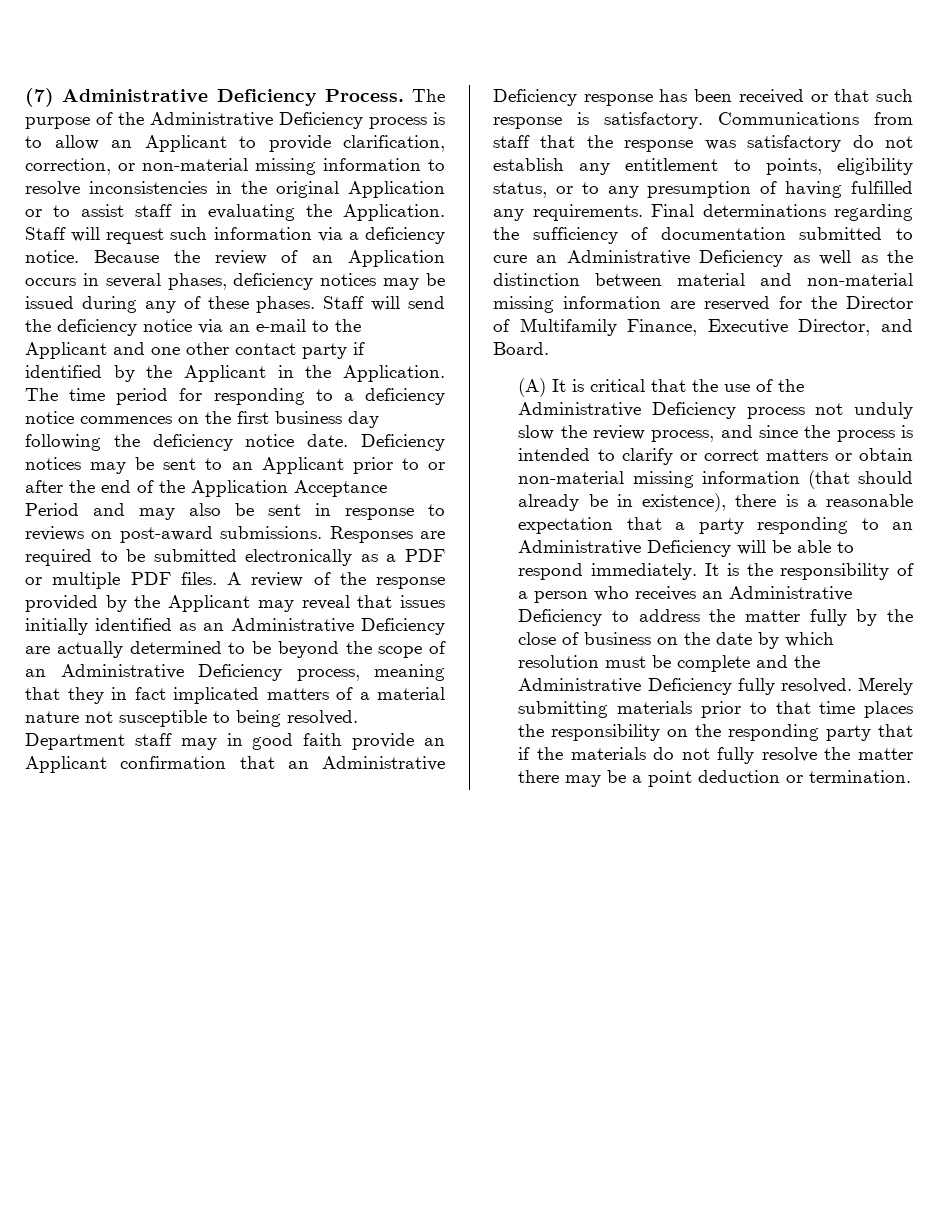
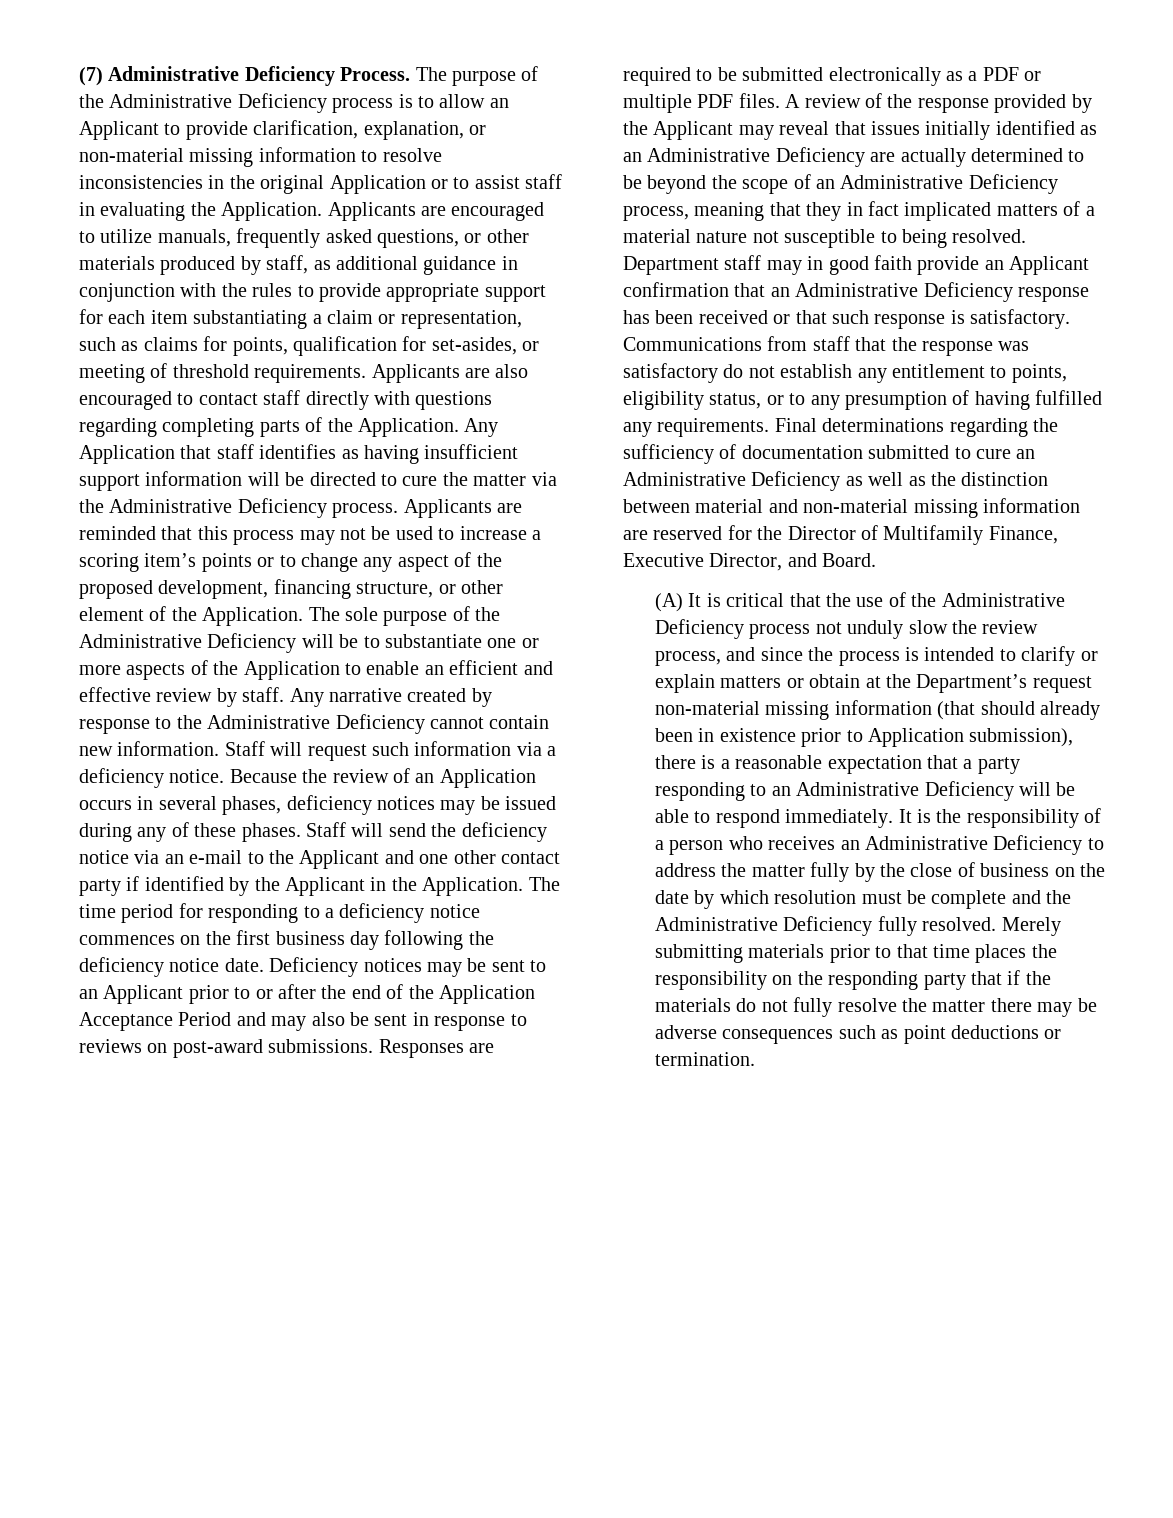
- The purpose of the Administrative Deficiency process is to allow an Applicant to provide clarification, correction, or non-material missing information to resolve inconsistencies in the original Application or to assist staff in evaluating the Application.
+ The purpose of the Administrative Deficiency process is to allow an Applicant to provide clarification, explanation, or non-material missing information to resolve inconsistencies in the original Application or to assist staff in evaluating the Application.
+ Applicants are encouraged to utilize manuals, frequently asked questions, or other materials produced by staff, as additional guidance in conjunction with the rules to provide appropriate support for each item substantiating a claim or representation, such as claims for points, qualification for set-asides, or meeting of threshold requirements. Applicants are also encouraged to contact staff directly with questions regarding completing parts of the Application. Any Application that staff identifies as having insufficient support information will be directed to cure the matter via the Administrative Deficiency process. Applicants are reminded that this process may not be used to increase a scoring item’s points or to change any aspect of the proposed development, financing structure, or other element of the Application. The sole purpose of the Administrative Deficiency will be to substantiate one or more aspects of the Application to enable an efficient and effective review by staff. Any narrative created by response to the Administrative Deficiency cannot contain new information.
- (A) It is critical that the use of the Administrative Deficiency process not unduly slow the review process, and since the process is intended to clarify or correct matters or obtain non-material missing information (that should already be in existence), there is a reasonable expectation that a party responding to an Administrative Deficiency will be able to respond immediately.
+ (A) It is critical that the use of the Administrative Deficiency process not unduly slow the review process, and since the process is intended to clarify or explain matters or obtain at the Department’s request non-material missing information (that should already been in existence prior to Application submission), there is a reasonable expectation that a party responding to an Administrative Deficiency will be able to respond immediately.
- Merely submitting materials prior to that time places the responsibility on the responding party that if the materials do not fully resolve the matter there may be a point deduction or termination.
+ Merely submitting materials prior to that time places the responsibility on the responding party that if the materials do not fully resolve the matter there may be adverse consequences such as point deductions or termination.

